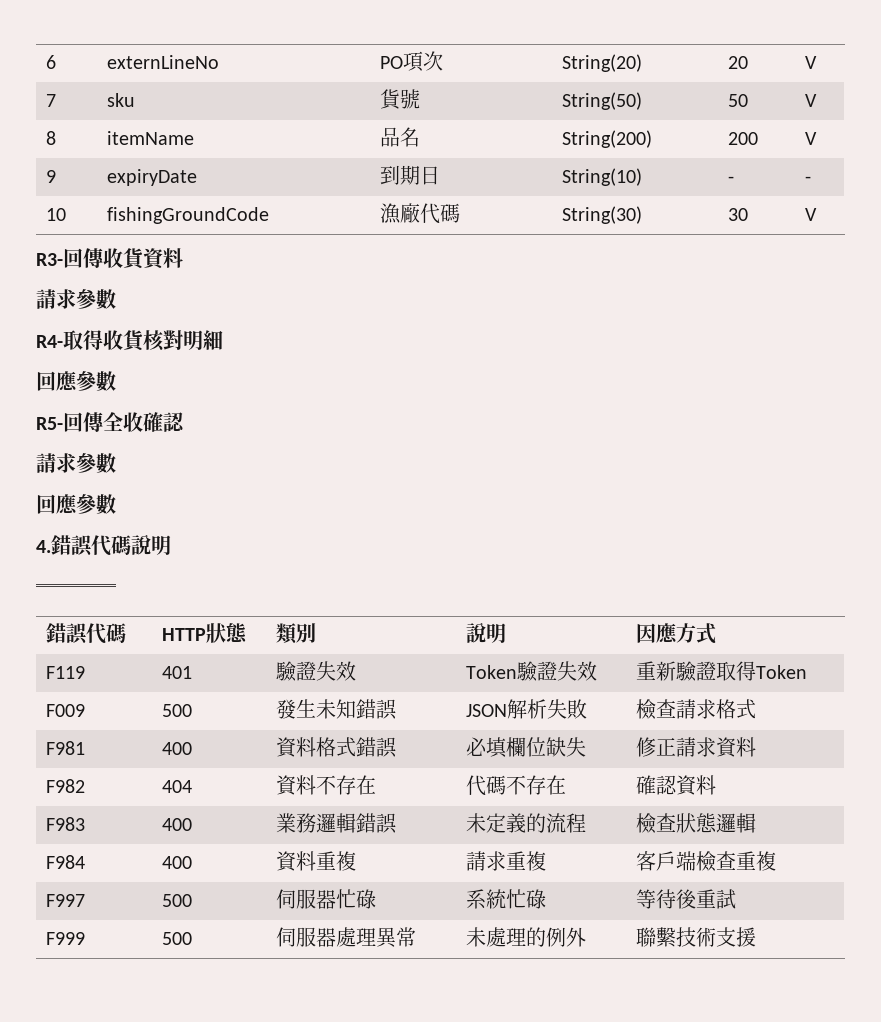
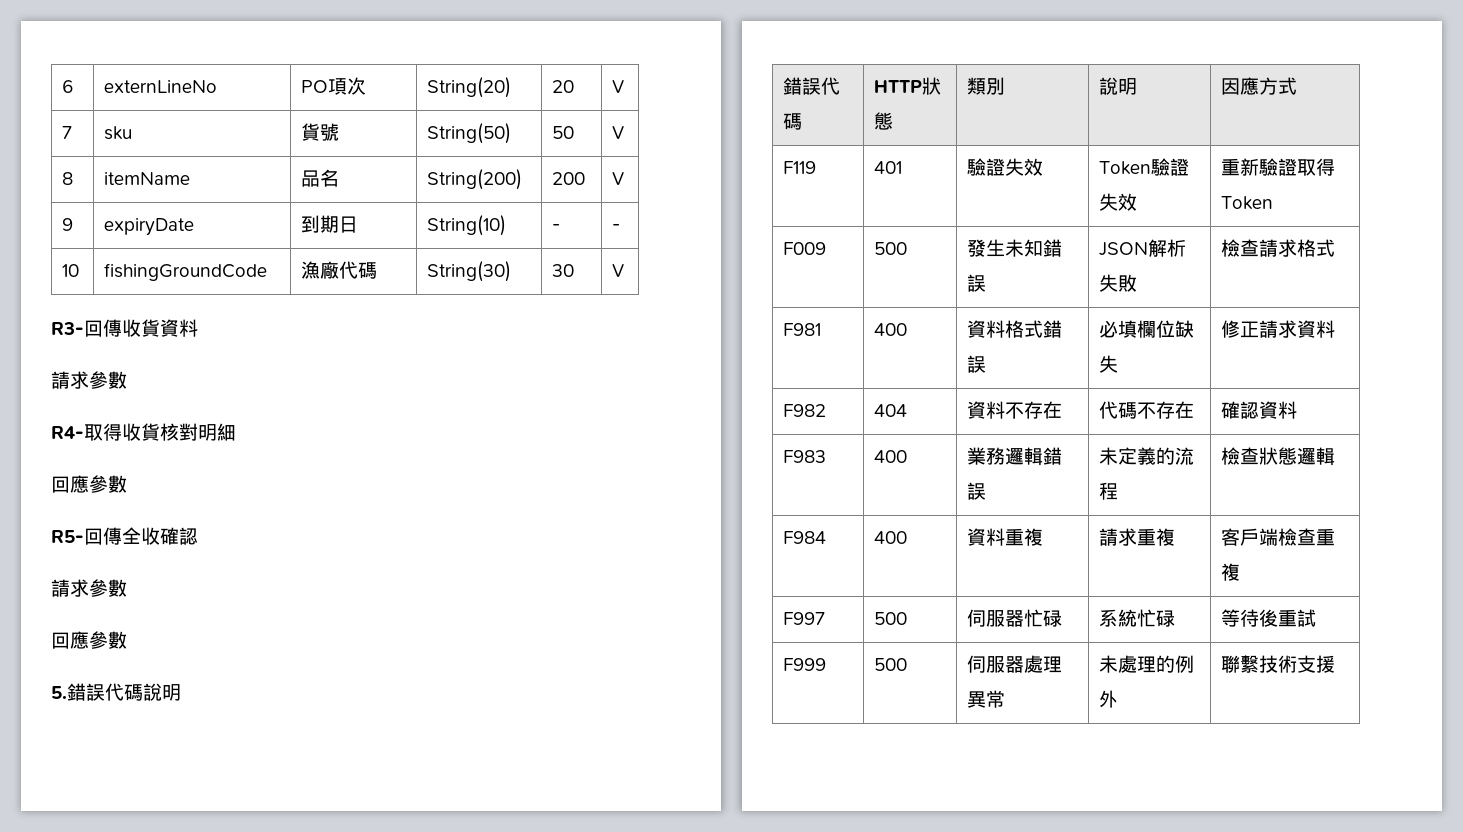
- 4.錯誤代碼說明
+ 5.錯誤代碼說明
- ════

